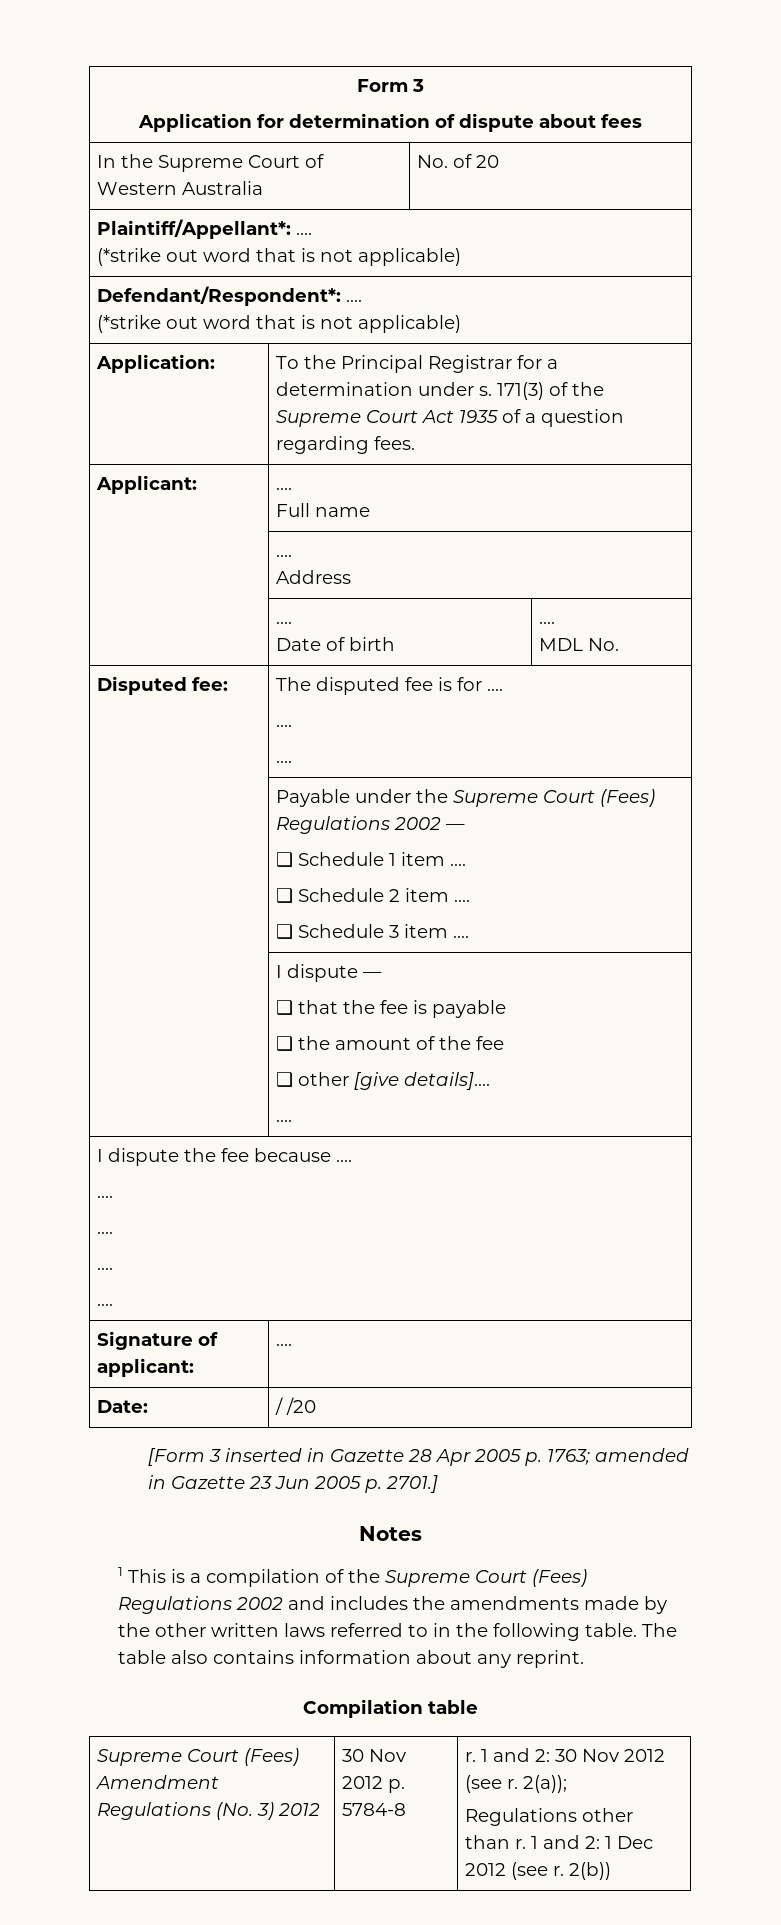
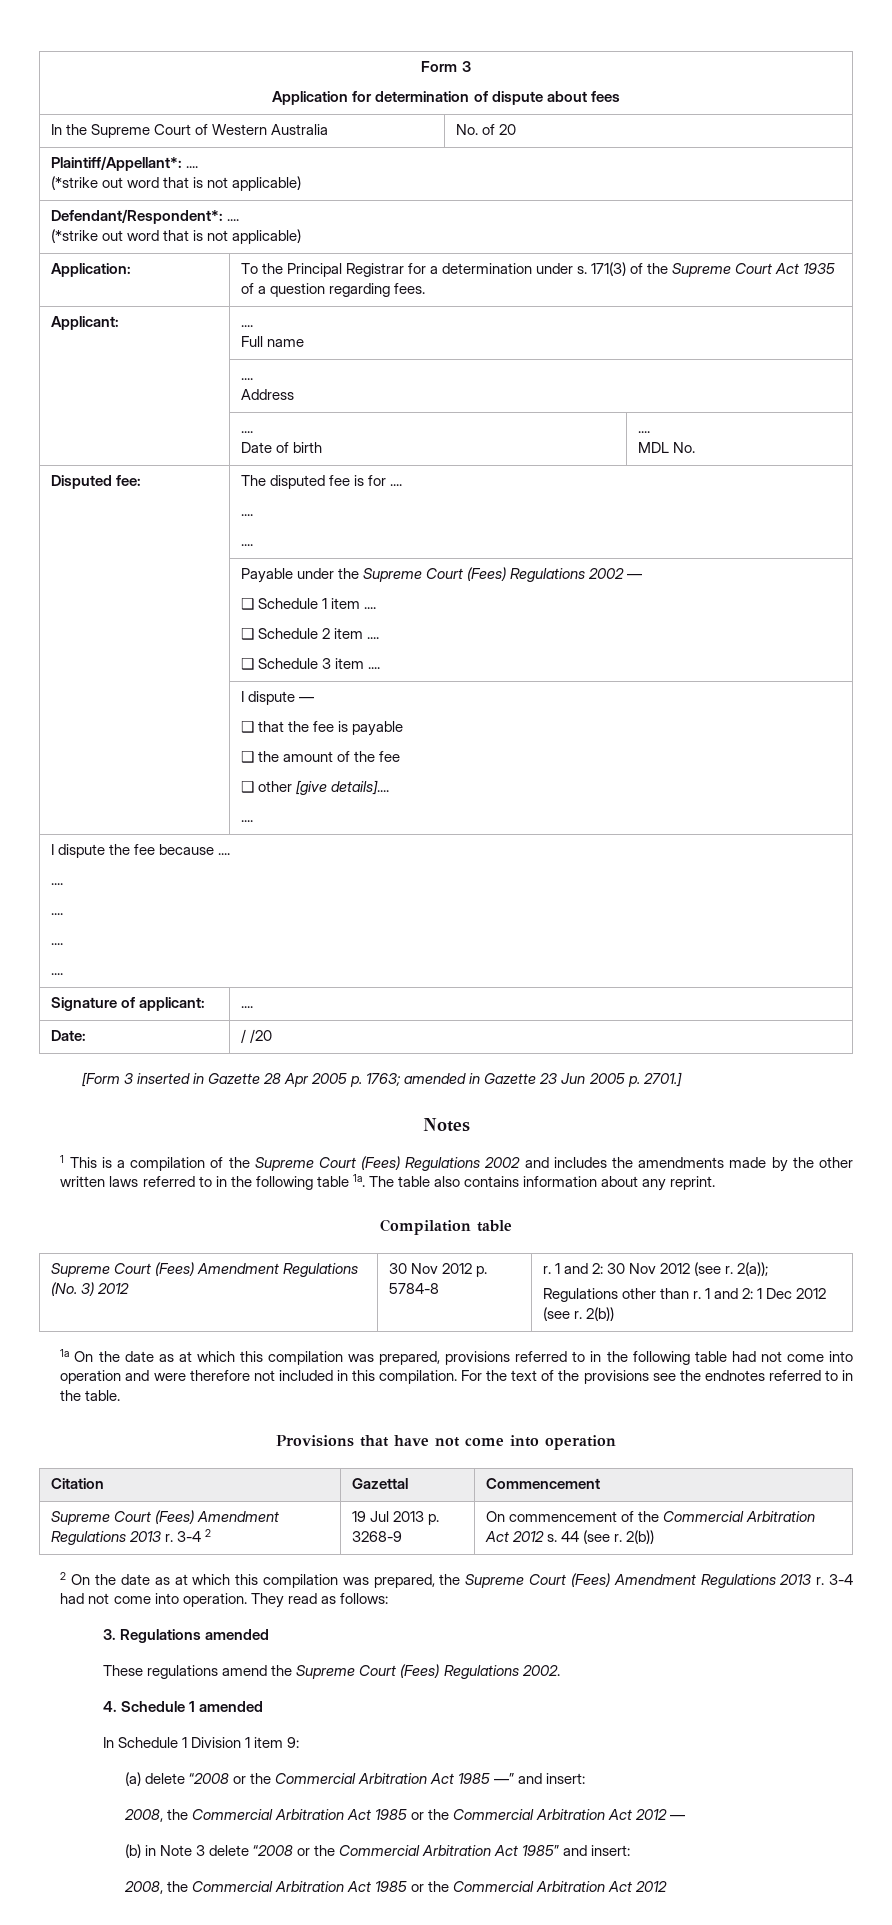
- 1 This is a compilation of the Supreme Court (Fees) Regulations 2002 and includes the amendments made by the other written laws referred to in the following table.
+ 1 This is a compilation of the Supreme Court (Fees) Regulations 2002 and includes the amendments made by the other written laws referred to in the following table 1a.
+ 1a On the date as at which this compilation was prepared, provisions referred to in the following table had not come into operation and were therefore not included in this compilation. For the text of the provisions see the endnotes referred to in the table.
+ Provisions that have not come into operation
+ Citation | Gazettal | Commencement
+ Supreme Court (Fees) Amendment Regulations 2013 r. 3-4 2 | 19 Jul 2013 p. 3268-9 | On commencement of the Commercial Arbitration Act 2012 s. 44 (see r. 2(b))
+ 2 On the date as at which this compilation was prepared, the Supreme Court (Fees) Amendment Regulations 2013 r. 3-4 had not come into operation. They read as follows:
+ 3. Regulations amended
+ These regulations amend the Supreme Court (Fees) Regulations 2002.
+ 4. Schedule 1 amended
+ In Schedule 1 Division 1 item 9:
+ (a) delete “2008 or the Commercial Arbitration Act 1985 —” and insert:
+ 2008, the Commercial Arbitration Act 1985 or the Commercial Arbitration Act 2012 —
+ (b) in Note 3 delete “2008 or the Commercial Arbitration Act 1985” and insert:
+ 2008, the Commercial Arbitration Act 1985 or the Commercial Arbitration Act 2012

